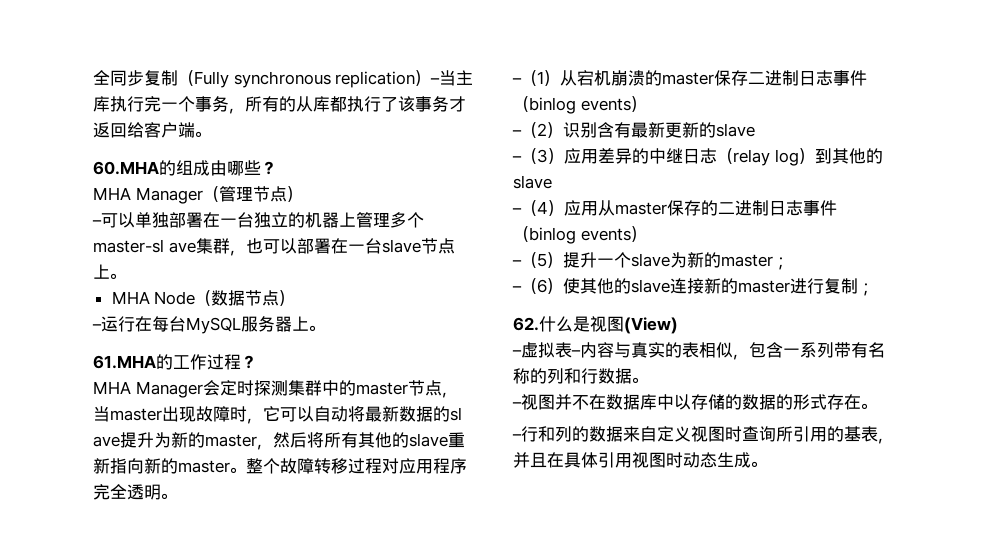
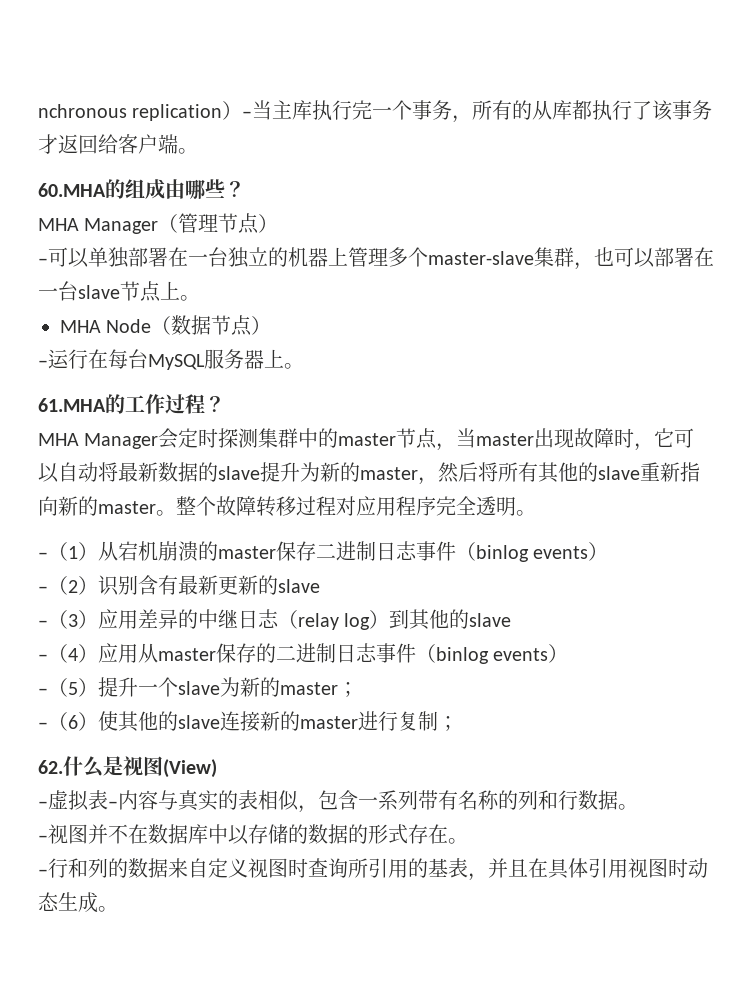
- 全同步复制（Fully synchronous replication）–当主库执行完一个事务，所有的从库都执行了该事务才返回给客户端。
+ nchronous replication）–当主库执行完一个事务，所有的从库都执行了该事务才返回给客户端。
- –可以单独部署在一台独立的机器上管理多个master-sl ave集群，也可以部署在一台slave节点上。
+ –可以单独部署在一台独立的机器上管理多个master-slave集群，也可以部署在一台slave节点上。
- MHA Manager会定时探测集群中的master节点，当master出现故障时，它可以自动将最新数据的sl ave提升为新的master，然后将所有其他的slave重新指向新的master。
+ MHA Manager会定时探测集群中的master节点，当master出现故障时，它可以自动将最新数据的slave提升为新的master，然后将所有其他的slave重新指向新的master。

